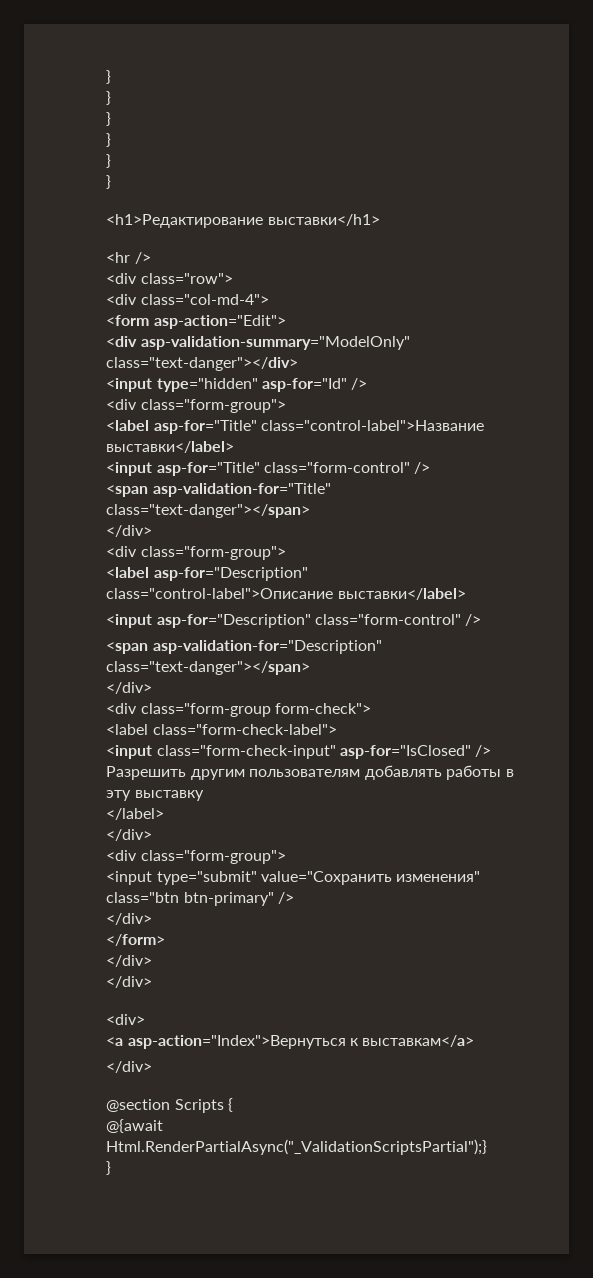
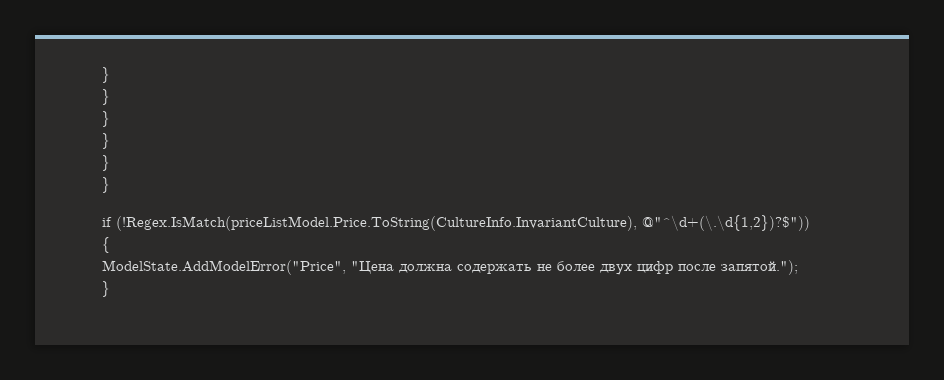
- <h1>Редактирование выставки</h1>
- <hr />
- <div class="row">
- <div class="col-md-4">
- <form asp-action="Edit">
- <div asp-validation-summary="ModelOnly" class="text-danger"></div>
- <input type="hidden" asp-for="Id" />
- <div class="form-group">
- <label asp-for="Title" class="control-label">Название выставки</label>
- <input asp-for="Title" class="form-control" />
- <span asp-validation-for="Title" class="text-danger"></span>
- </div>
- <div class="form-group">
- <label asp-for="Description" class="control-label">Описание выставки</label>
- <input asp-for="Description" class="form-control" />
- <span asp-validation-for="Description" class="text-danger"></span>
- </div>
- <div class="form-group form-check">
- <label class="form-check-label">
- <input class="form-check-input" asp-for="IsClosed" /> Разрешить другим пользователям добавлять работы в эту выставку
- </label>
- </div>
- <div class="form-group">
- <input type="submit" value="Сохранить изменения" class="btn btn-primary" />
- </div>
- </form>
- </div>
- </div>
- <div>
- <a asp-action="Index">Вернуться к выставкам</a>
- </div>
- @section Scripts {
- @{await Html.RenderPartialAsync("_ValidationScriptsPartial");}
+ if (!Regex.IsMatch(priceListModel.Price.ToString(CultureInfo.InvariantCulture), @"^\d+(\.\d{1,2})?$"))
+ {
+ ModelState.AddModelError("Price", "Цена должна содержать не более двух цифр после запятой.");

